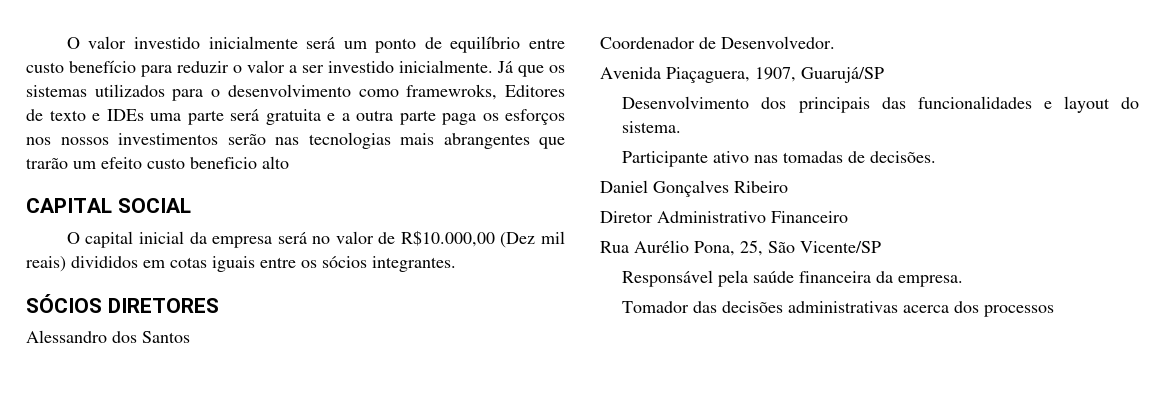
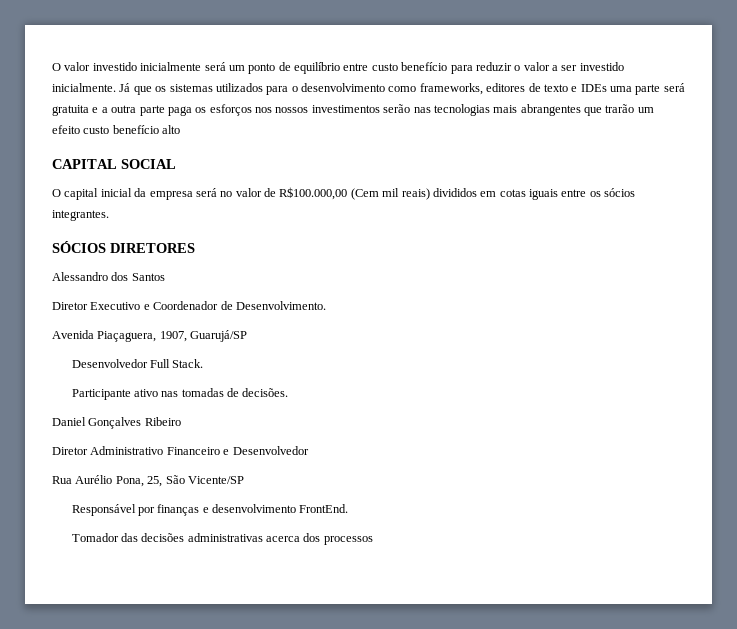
- Já que os sistemas utilizados para o desenvolvimento como framewroks, Editores de texto e IDEs uma parte será gratuita e a outra parte paga os esforços nos nossos investimentos serão nas tecnologias mais abrangentes que trarão um efeito custo beneficio alto
+ Já que os sistemas utilizados para o desenvolvimento como frameworks, editores de texto e IDEs uma parte será gratuita e a outra parte paga os esforços nos nossos investimentos serão nas tecnologias mais abrangentes que trarão um efeito custo benefício alto
- O capital inicial da empresa será no valor de R$10.000,00 (Dez mil reais) divididos em cotas iguais entre os sócios integrantes.
+ O capital inicial da empresa será no valor de R$100.000,00 (Cem mil reais) divididos em cotas iguais entre os sócios integrantes.
- Coordenador de Desenvolvedor.
+ Diretor Executivo e Coordenador de Desenvolvimento.
- Desenvolvimento dos principais das funcionalidades e layout do sistema.
+ Desenvolvedor Full Stack.
- Diretor Administrativo Financeiro
+ Diretor Administrativo Financeiro e Desenvolvedor
- Responsável pela saúde financeira da empresa.
+ Responsável por finanças e desenvolvimento FrontEnd.

